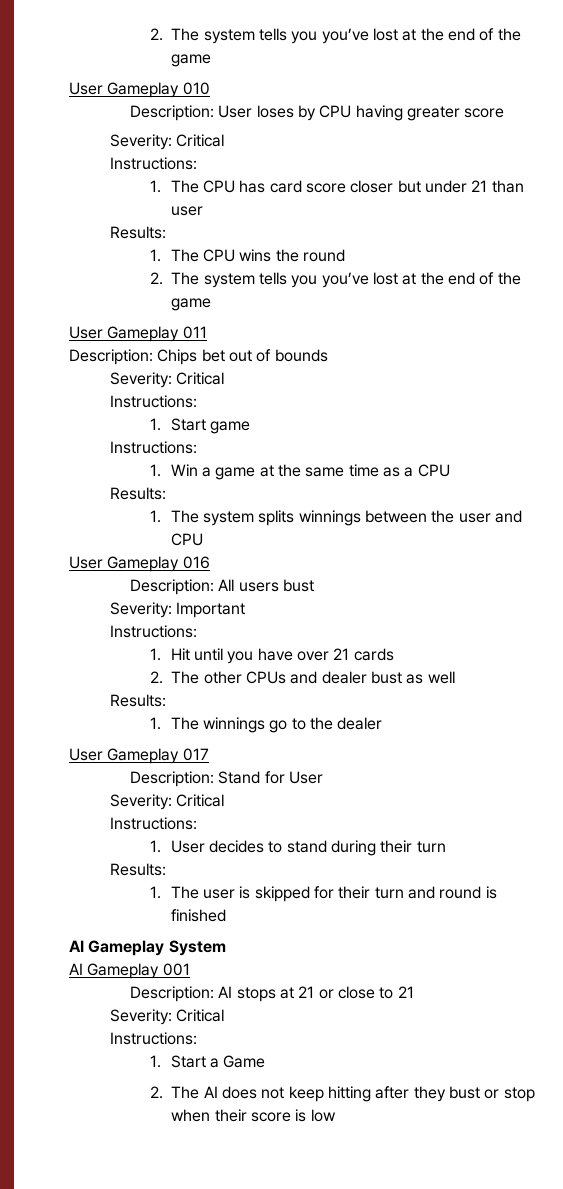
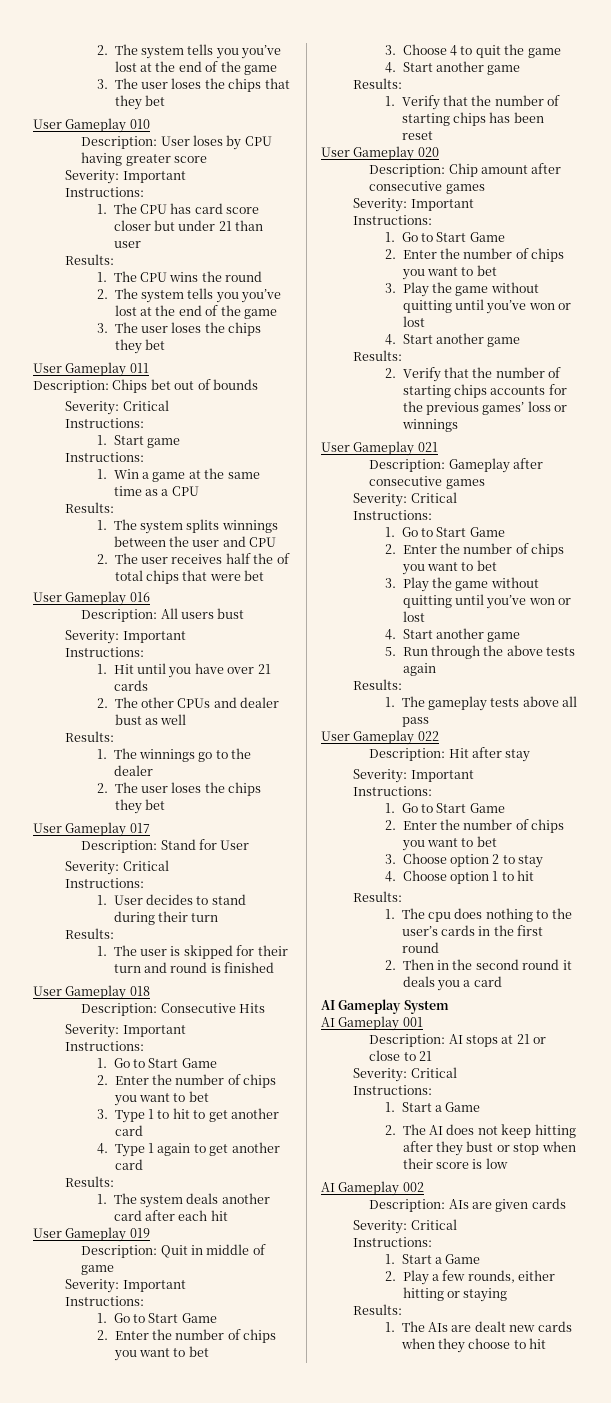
+ 3. The user loses the chips that they bet
  Description: User loses by CPU having greater score
- Severity: Critical
+ Severity: Important
+ 3. The user loses the chips they bet
+ 2. The user receives half the of total chips that were bet
+ 2. The user loses the chips they bet
+ User Gameplay 018
+ Description: Consecutive Hits
+ Severity: Important
+ Instructions:
+ 1. Go to Start Game
+ 2. Enter the number of chips you want to bet
+ 3. Type 1 to hit to get another card
+ 4. Type 1 again to get another card
+ Results:
+ 1. The system deals another card after each hit
+ User Gameplay 019
+ Description: Quit in middle of game
+ Severity: Important
+ Instructions:
+ 1. Go to Start Game
+ 2. Enter the number of chips you want to bet
+ 3. Choose 4 to quit the game
+ 4. Start another game
+ Results:
+ 1. Verify that the number of starting chips has been reset
+ User Gameplay 020
+ Description: Chip amount after consecutive games
+ Severity: Important
+ Instructions:
+ 1. Go to Start Game
+ 2. Enter the number of chips you want to bet
+ 3. Play the game without quitting until you’ve won or lost
+ 4. Start another game
+ Results:
+ 2. Verify that the number of starting chips accounts for the previous games’ loss or winnings
+ User Gameplay 021
+ Description: Gameplay after consecutive games
+ Severity: Critical
+ Instructions:
+ 1. Go to Start Game
+ 2. Enter the number of chips you want to bet
+ 3. Play the game without quitting until you’ve won or lost
+ 4. Start another game
+ 5. Run through the above tests again
+ Results:
+ 1. The gameplay tests above all pass
+ User Gameplay 022
+ Description: Hit after stay
+ Severity: Important
+ Instructions:
+ 1. Go to Start Game
+ 2. Enter the number of chips you want to bet
+ 3. Choose option 2 to stay
+ 4. Choose option 1 to hit
+ Results:
+ 1. The cpu does nothing to the user’s cards in the first round
+ 2. Then in the second round it deals you a card
+ AI Gameplay 002
+ Description: AIs are given cards
+ Severity: Critical
+ Instructions:
+ 1. Start a Game
+ 2. Play a few rounds, either hitting or staying
+ Results:
+ 1. The AIs are dealt new cards when they choose to hit

